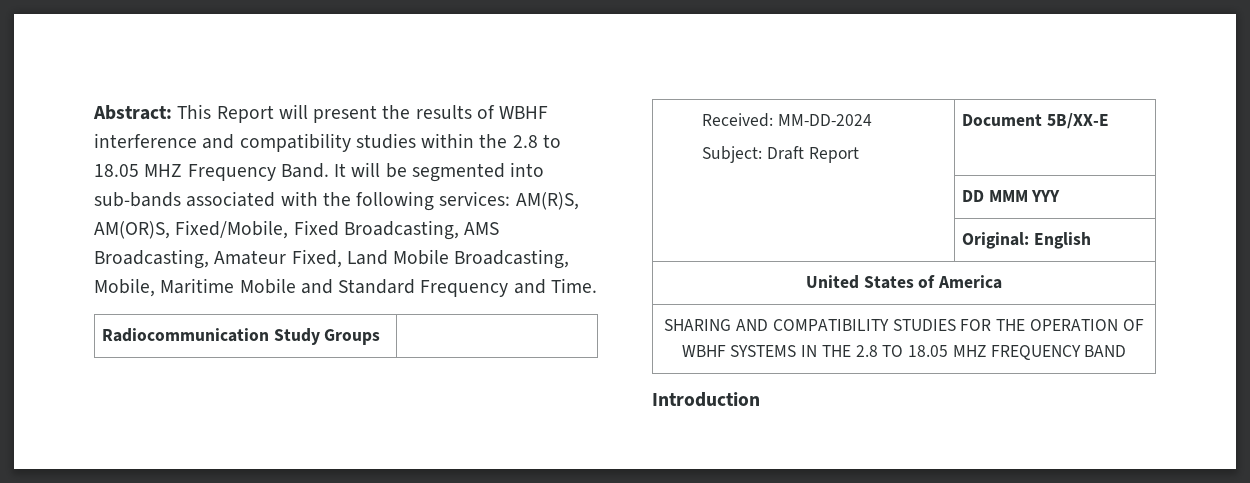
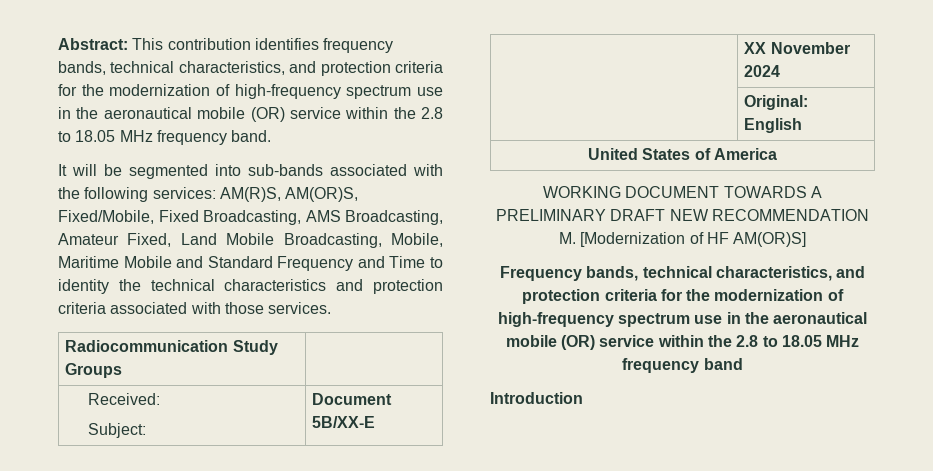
- Abstract: This Report will present the results of WBHF interference and compatibility studies within the 2.8 to 18.05 MHZ Frequency Band. It will be segmented into sub-bands associated with the following services: AM(R)S, AM(OR)S, Fixed/Mobile, Fixed Broadcasting, AMS Broadcasting, Amateur Fixed, Land Mobile Broadcasting, Mobile, Maritime Mobile and Standard Frequency and Time.
+ Abstract: This contribution identifies frequency bands, technical characteristics, and protection criteria for the modernization of high-frequency spectrum use in the aeronautical mobile (OR) service within the 2.8 to 18.05 MHz frequency band.
+ It will be segmented into sub-bands associated with the following services: AM(R)S, AM(OR)S, Fixed/Mobile, Fixed Broadcasting, AMS Broadcasting, Amateur Fixed, Land Mobile Broadcasting, Mobile, Maritime Mobile and Standard Frequency and Time to identity the technical characteristics and protection criteria associated with those services.
- Received: MM-DD-2024
- Subject: Draft Report | Document 5B/XX-E
+ Received:
+ Subject: | Document 5B/XX-E
- | DD MMM YYY
+ | XX November 2024
- SHARING AND COMPATIBILITY STUDIES FOR THE OPERATION OF WBHF SYSTEMS IN THE 2.8 TO 18.05 MHZ FREQUENCY BAND
+ WORKING DOCUMENT TOWARDS A PRELIMINARY DRAFT NEW RECOMMENDATION M. [Modernization of HF AM(OR)S]
+ Frequency bands, technical characteristics, and protection criteria for the modernization of high-frequency spectrum use in the aeronautical mobile (OR) service within the 2.8 to 18.05 MHz frequency band

